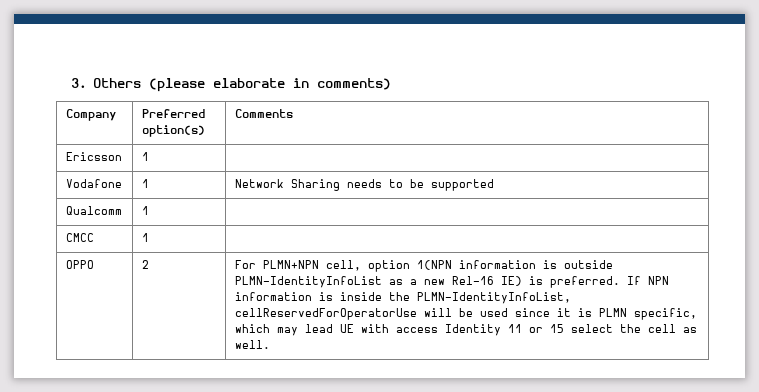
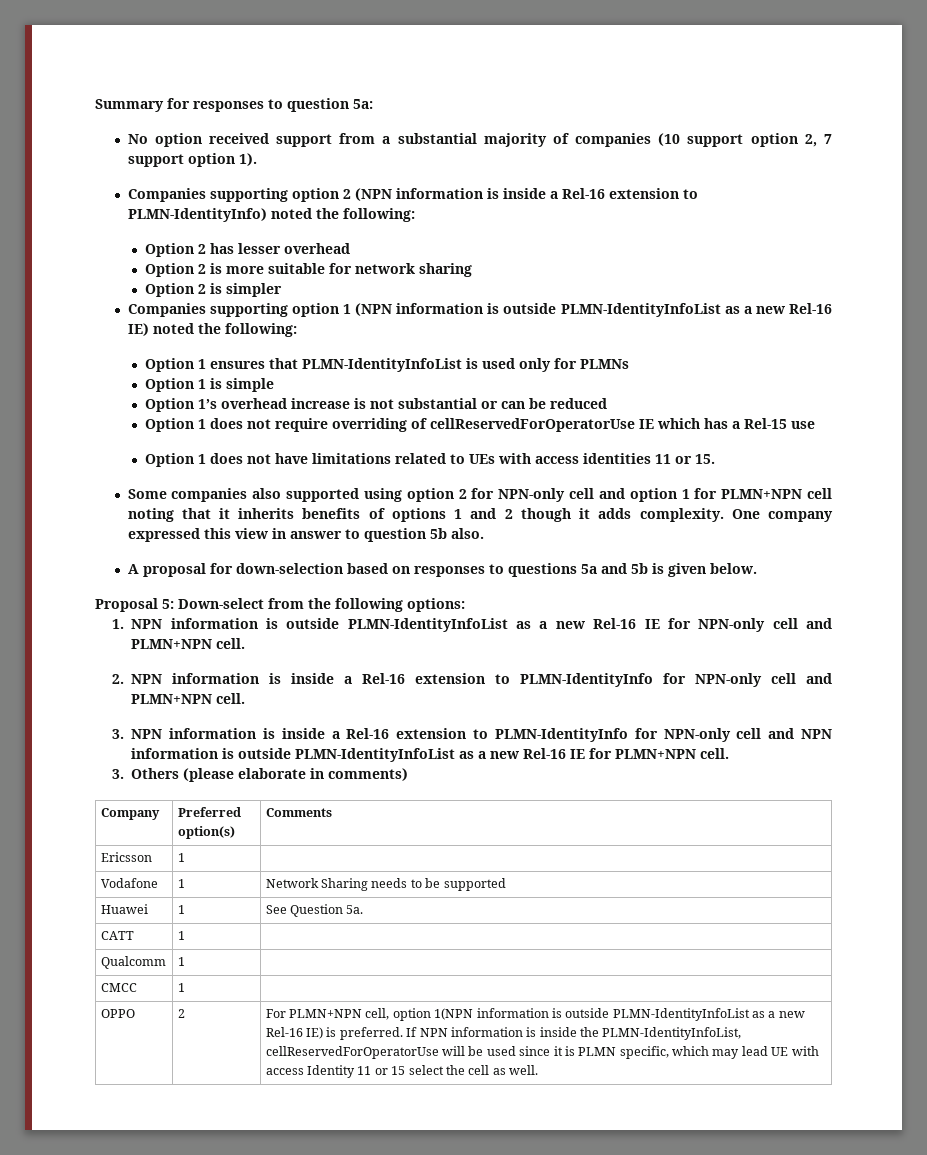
+ Summary for responses to question 5a:
+ No option received support from a substantial majority of companies (10 support option 2, 7 support option 1).
+ Companies supporting option 2 (NPN information is inside a Rel-16 extension to PLMN-IdentityInfo) noted the following:
+ Option 2 has lesser overhead
+ Option 2 is more suitable for network sharing
+ Option 2 is simpler
+ Companies supporting option 1 (NPN information is outside PLMN-IdentityInfoList as a new Rel-16 IE) noted the following:
+ Option 1 ensures that PLMN-IdentityInfoList is used only for PLMNs
+ Option 1 is simple
+ Option 1’s overhead increase is not substantial or can be reduced
+ Option 1 does not require overriding of cellReservedForOperatorUse IE which has a Rel-15 use
+ Option 1 does not have limitations related to UEs with access identities 11 or 15.
+ Some companies also supported using option 2 for NPN-only cell and option 1 for PLMN+NPN cell noting that it inherits benefits of options 1 and 2 though it adds complexity. One company expressed this view in answer to question 5b also.
+ A proposal for down-selection based on responses to questions 5a and 5b is given below.
+ Proposal 5: Down-select from the following options:
+ 1. NPN information is outside PLMN-IdentityInfoList as a new Rel-16 IE for NPN-only cell and PLMN+NPN cell.
+ 2. NPN information is inside a Rel-16 extension to PLMN-IdentityInfo for NPN-only cell and PLMN+NPN cell.
+ 3. NPN information is inside a Rel-16 extension to PLMN-IdentityInfo for NPN-only cell and NPN information is outside PLMN-IdentityInfoList as a new Rel-16 IE for PLMN+NPN cell.
+ Huawei | 1 | See Question 5a.
+ CATT | 1 |

